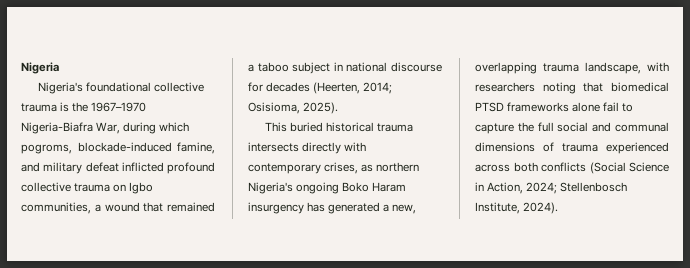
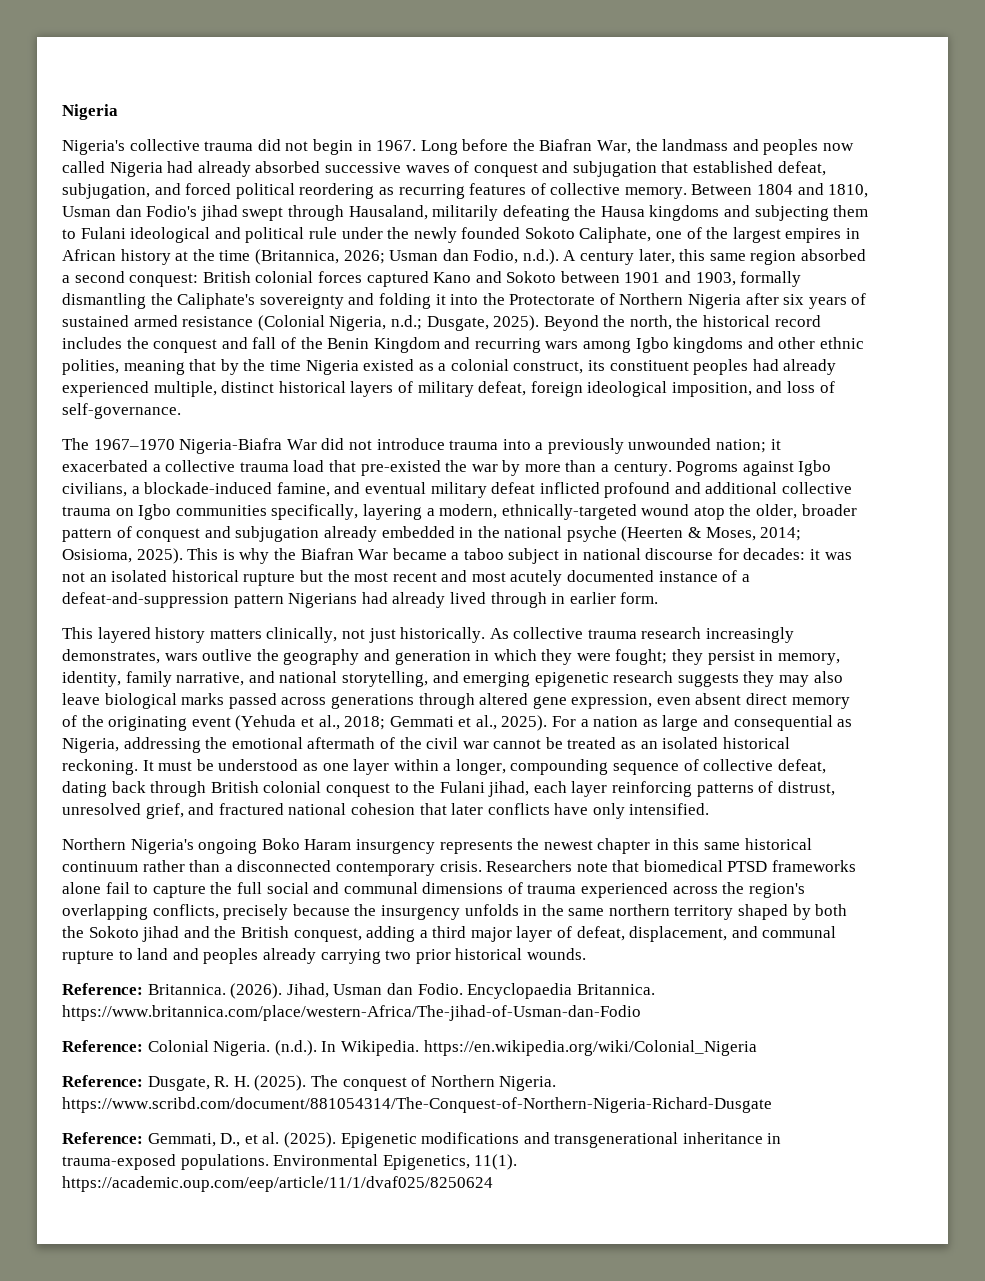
- Nigeria's foundational collective trauma is the 1967–1970 Nigeria-Biafra War, during which pogroms, blockade-induced famine, and military defeat inflicted profound collective trauma on Igbo communities, a wound that remained a taboo subject in national discourse for decades (Heerten, 2014; Osisioma, 2025).
- This buried historical trauma intersects directly with contemporary crises, as northern Nigeria's ongoing Boko Haram insurgency has generated a new, overlapping trauma landscape, with researchers noting that biomedical PTSD frameworks alone fail to capture the full social and communal dimensions of trauma experienced across both conflicts (Social Science in Action, 2024; Stellenbosch Institute, 2024).
+ Nigeria's collective trauma did not begin in 1967. Long before the Biafran War, the landmass and peoples now called Nigeria had already absorbed successive waves of conquest and subjugation that established defeat, subjugation, and forced political reordering as recurring features of collective memory. Between 1804 and 1810, Usman dan Fodio's jihad swept through Hausaland, militarily defeating the Hausa kingdoms and subjecting them to Fulani ideological and political rule under the newly founded Sokoto Caliphate, one of the largest empires in African history at the time (Britannica, 2026; Usman dan Fodio, n.d.). A century later, this same region absorbed a second conquest: British colonial forces captured Kano and Sokoto between 1901 and 1903, formally dismantling the Caliphate's sovereignty and folding it into the Protectorate of Northern Nigeria after six years of sustained armed resistance (Colonial Nigeria, n.d.; Dusgate, 2025). Beyond the north, the historical record includes the conquest and fall of the Benin Kingdom and recurring wars among Igbo kingdoms and other ethnic polities, meaning that by the time Nigeria existed as a colonial construct, its constituent peoples had already experienced multiple, distinct historical layers of military defeat, foreign ideological imposition, and loss of self-governance.
+ The 1967–1970 Nigeria-Biafra War did not introduce trauma into a previously unwounded nation; it exacerbated a collective trauma load that pre-existed the war by more than a century. Pogroms against Igbo civilians, a blockade-induced famine, and eventual military defeat inflicted profound and additional collective trauma on Igbo communities specifically, layering a modern, ethnically-targeted wound atop the older, broader pattern of conquest and subjugation already embedded in the national psyche (Heerten & Moses, 2014; Osisioma, 2025). This is why the Biafran War became a taboo subject in national discourse for decades: it was not an isolated historical rupture but the most recent and most acutely documented instance of a defeat-and-suppression pattern Nigerians had already lived through in earlier form.
+ This layered history matters clinically, not just historically. As collective trauma research increasingly demonstrates, wars outlive the geography and generation in which they were fought; they persist in memory, identity, family narrative, and national storytelling, and emerging epigenetic research suggests they may also leave biological marks passed across generations through altered gene expression, even absent direct memory of the originating event (Yehuda et al., 2018; Gemmati et al., 2025). For a nation as large and consequential as Nigeria, addressing the emotional aftermath of the civil war cannot be treated as an isolated historical reckoning. It must be understood as one layer within a longer, compounding sequence of collective defeat, dating back through British colonial conquest to the Fulani jihad, each layer reinforcing patterns of distrust, unresolved grief, and fractured national cohesion that later conflicts have only intensified.
+ Northern Nigeria's ongoing Boko Haram insurgency represents the newest chapter in this same historical continuum rather than a disconnected contemporary crisis. Researchers note that biomedical PTSD frameworks alone fail to capture the full social and communal dimensions of trauma experienced across the region's overlapping conflicts, precisely because the insurgency unfolds in the same northern territory shaped by both the Sokoto jihad and the British conquest, adding a third major layer of defeat, displacement, and communal rupture to land and peoples already carrying two prior historical wounds.
+ Reference: Britannica. (2026). Jihad, Usman dan Fodio. Encyclopaedia Britannica. https://www.britannica.com/place/western-Africa/The-jihad-of-Usman-dan-Fodio
+ Reference: Colonial Nigeria. (n.d.). In Wikipedia. https://en.wikipedia.org/wiki/Colonial_Nigeria
+ Reference: Dusgate, R. H. (2025). The conquest of Northern Nigeria. https://www.scribd.com/document/881054314/The-Conquest-of-Northern-Nigeria-Richard-Dusgate
+ Reference: Gemmati, D., et al. (2025). Epigenetic modifications and transgenerational inheritance in trauma-exposed populations. Environmental Epigenetics, 11(1). https://academic.oup.com/eep/article/11/1/dvaf025/8250624

